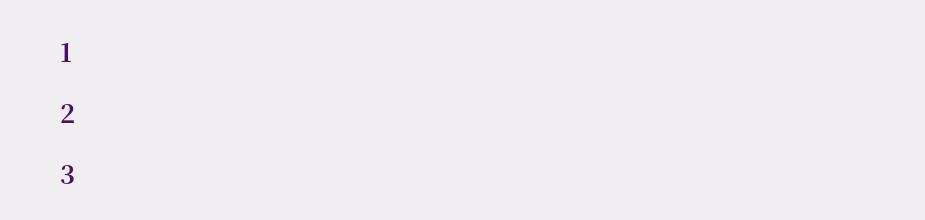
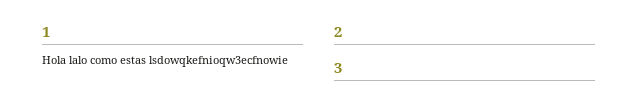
+ Hola lalo como estas lsdowqkefnioqw3ecfnowie

